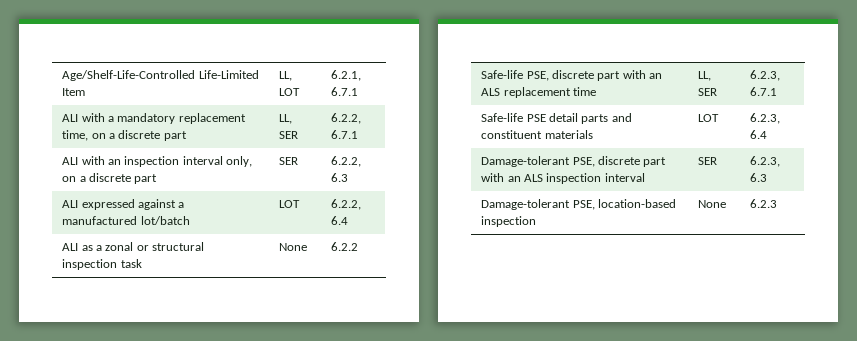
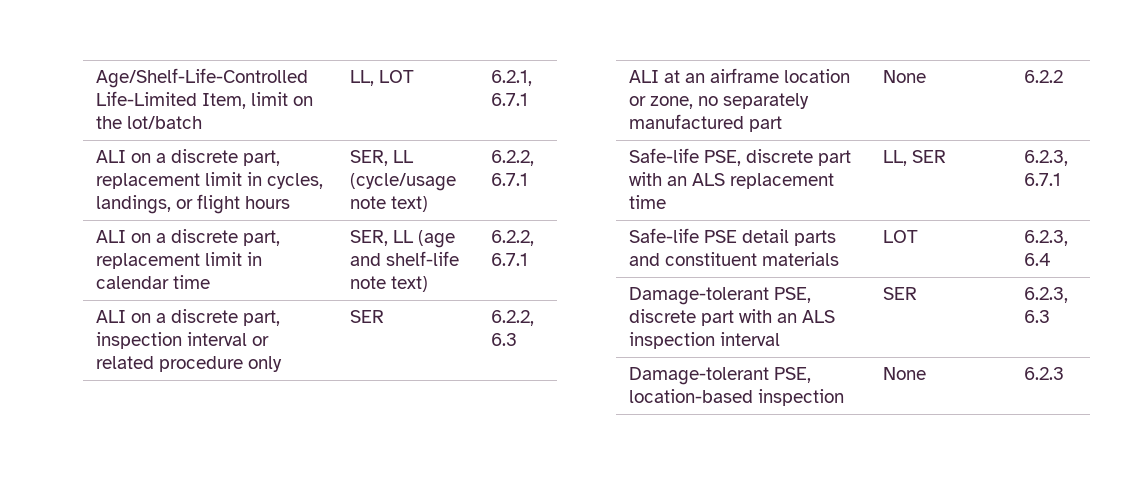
- Age/Shelf-Life-Controlled Life-Limited Item | LL, LOT | 6.2.1, 6.7.1
+ Age/Shelf-Life-Controlled Life-Limited Item, limit on the lot/batch | LL, LOT | 6.2.1, 6.7.1
- ALI with a mandatory replacement time, on a discrete part | LL, SER | 6.2.2, 6.7.1
- ALI with an inspection interval only, on a discrete part | SER | 6.2.2, 6.3
- ALI expressed against a manufactured lot/batch | LOT | 6.2.2, 6.4
- ALI as a zonal or structural inspection task | None | 6.2.2
+ ALI on a discrete part, replacement limit in cycles, landings, or flight hours | SER, LL (cycle/usage note text) | 6.2.2, 6.7.1
+ ALI on a discrete part, replacement limit in calendar time | SER, LL (age and shelf-life note text) | 6.2.2, 6.7.1
+ ALI on a discrete part, inspection interval or related procedure only | SER | 6.2.2, 6.3
+ ALI at an airframe location or zone, no separately manufactured part | None | 6.2.2

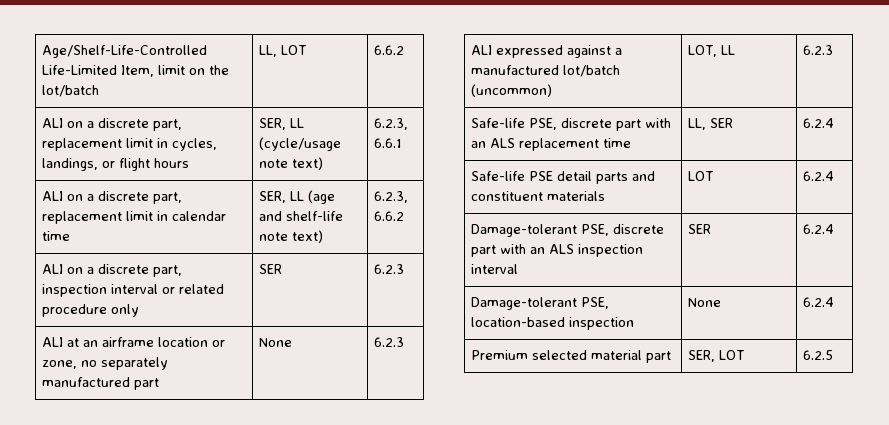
- Age/Shelf-Life-Controlled Life-Limited Item, limit on the lot/batch | LL, LOT | 6.2.1, 6.7.1
+ Age/Shelf-Life-Controlled Life-Limited Item, limit on the lot/batch | LL, LOT | 6.6.2
- ALI on a discrete part, replacement limit in cycles, landings, or flight hours | SER, LL (cycle/usage note text) | 6.2.2, 6.7.1
+ ALI on a discrete part, replacement limit in cycles, landings, or flight hours | SER, LL (cycle/usage note text) | 6.2.3, 6.6.1
- ALI on a discrete part, replacement limit in calendar time | SER, LL (age and shelf-life note text) | 6.2.2, 6.7.1
+ ALI on a discrete part, replacement limit in calendar time | SER, LL (age and shelf-life note text) | 6.2.3, 6.6.2
- ALI on a discrete part, inspection interval or related procedure only | SER | 6.2.2, 6.3
+ ALI on a discrete part, inspection interval or related procedure only | SER | 6.2.3
- ALI at an airframe location or zone, no separately manufactured part | None | 6.2.2
+ ALI at an airframe location or zone, no separately manufactured part | None | 6.2.3
+ ALI expressed against a manufactured lot/batch (uncommon) | LOT, LL | 6.2.3
- Safe-life PSE, discrete part with an ALS replacement time | LL, SER | 6.2.3, 6.7.1
+ Safe-life PSE, discrete part with an ALS replacement time | LL, SER | 6.2.4
- Safe-life PSE detail parts and constituent materials | LOT | 6.2.3, 6.4
+ Safe-life PSE detail parts and constituent materials | LOT | 6.2.4
- Damage-tolerant PSE, discrete part with an ALS inspection interval | SER | 6.2.3, 6.3
+ Damage-tolerant PSE, discrete part with an ALS inspection interval | SER | 6.2.4
- Damage-tolerant PSE, location-based inspection | None | 6.2.3
+ Damage-tolerant PSE, location-based inspection | None | 6.2.4
+ Premium selected material part | SER, LOT | 6.2.5

